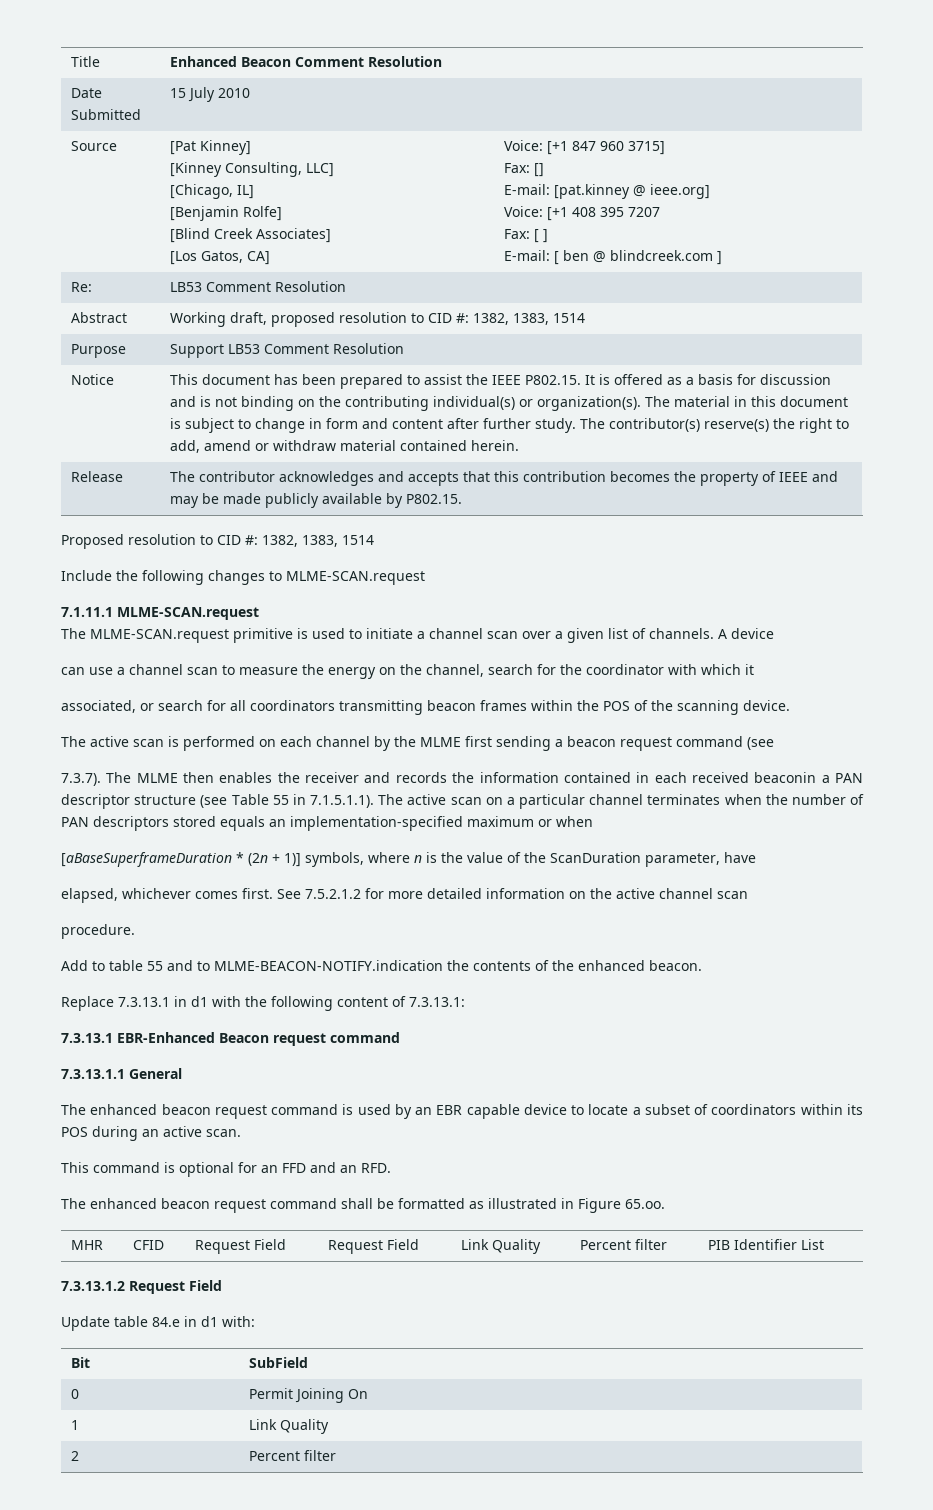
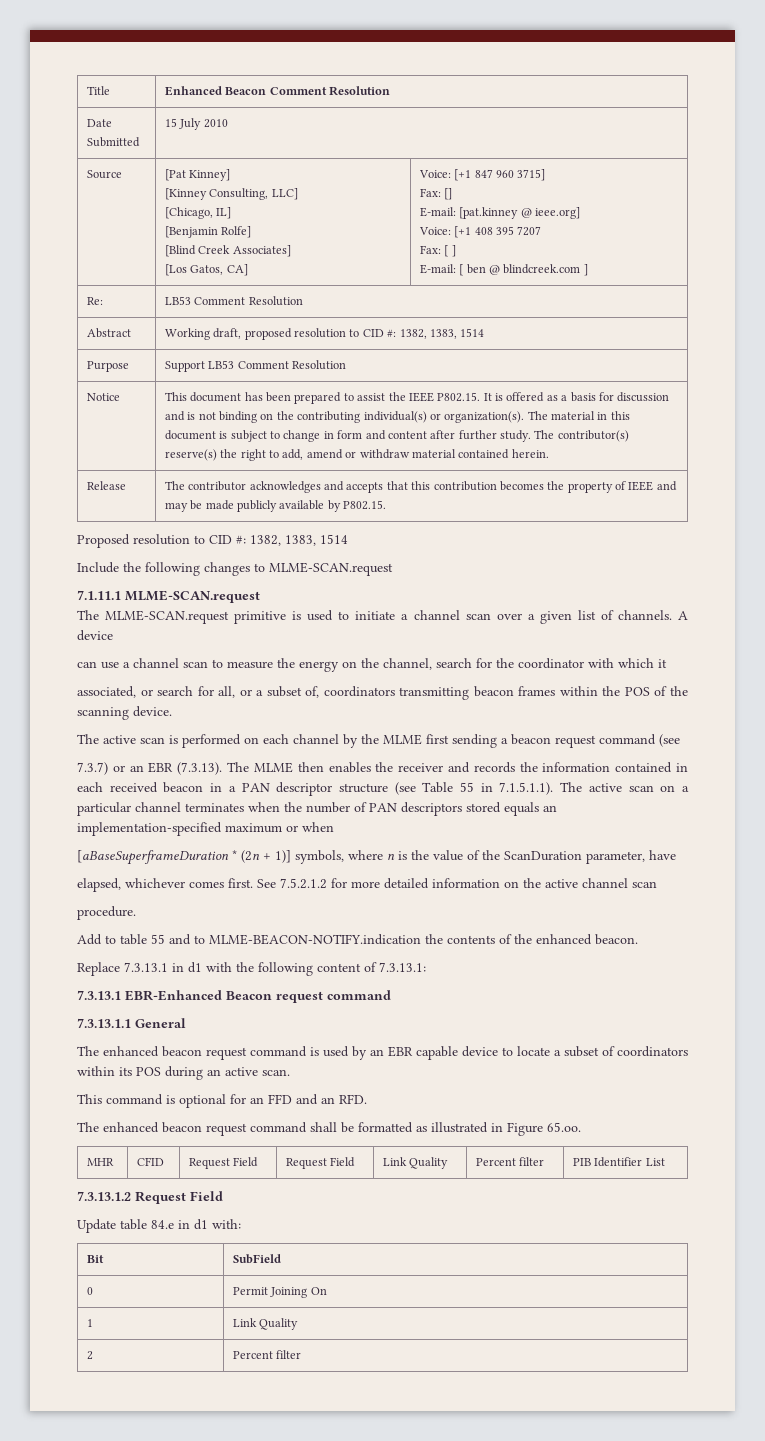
- associated, or search for all coordinators transmitting beacon frames within the POS of the scanning device.
+ associated, or search for all, or a subset of, coordinators transmitting beacon frames within the POS of the scanning device.
- 7.3.7). The MLME then enables the receiver and records the information contained in each received beaconin a PAN descriptor structure (see Table 55 in 7.1.5.1.1). The active scan on a particular channel terminates when the number of PAN descriptors stored equals an implementation-specified maximum or when
+ 7.3.7) or an EBR (7.3.13). The MLME then enables the receiver and records the information contained in each received beacon in a PAN descriptor structure (see Table 55 in 7.1.5.1.1). The active scan on a particular channel terminates when the number of PAN descriptors stored equals an implementation-specified maximum or when

